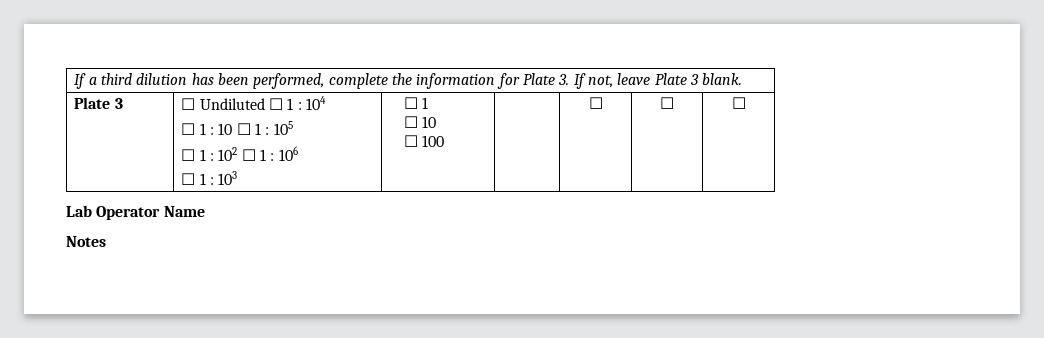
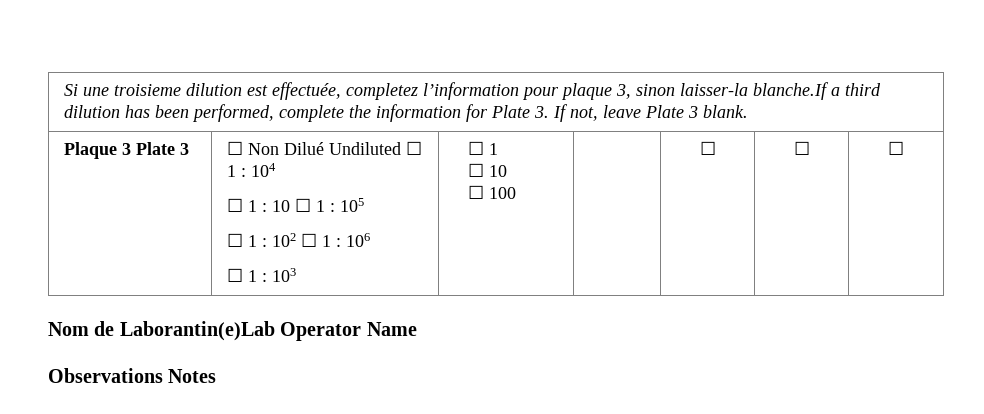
- If a third dilution has been performed, complete the information for Plate 3. If not, leave Plate 3 blank.
- Plate 3
+ Si une troisieme dilution est effectuée, completez l’information pour plaque 3, sinon laisser-la blanche.If a third dilution has been performed, complete the information for Plate 3. If not, leave Plate 3 blank.
+ Plaque 3 Plate 3
- ☐ Undiluted ☐ 1 : 104
+ ☐ Non Dilué Undiluted ☐ 1 : 104
- Lab Operator Name
+ Nom de Laborantin(e)Lab Operator Name
- Notes
+ Observations Notes

